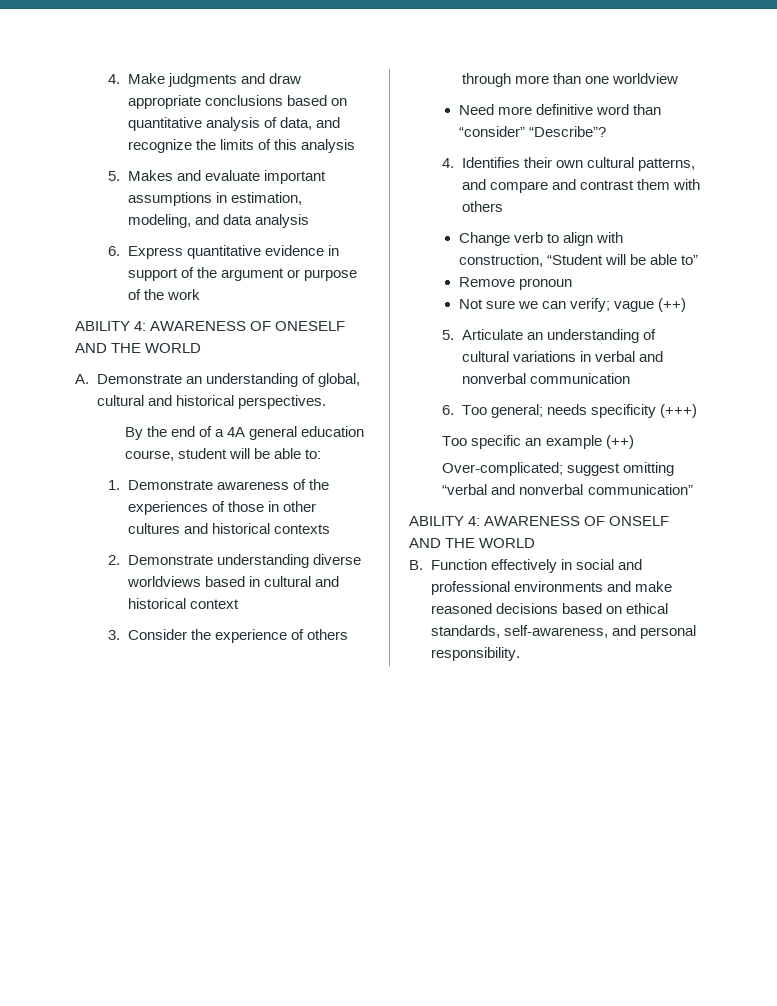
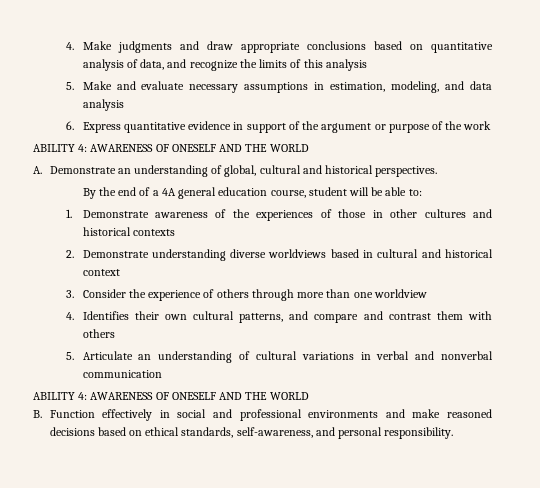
- 5. Makes and evaluate important assumptions in estimation, modeling, and data analysis
+ 5. Make and evaluate necessary assumptions in estimation, modeling, and data analysis
- Need more definitive word than “consider” “Describe”?
- Change verb to align with construction, “Student will be able to”
- Remove pronoun
- Not sure we can verify; vague (++)
  5. Articulate an understanding of cultural variations in verbal and nonverbal communication
- 6. Too general; needs specificity (+++)
- Too specific an example (++)
- Over-complicated; suggest omitting “verbal and nonverbal communication”
- ABILITY 4: AWARENESS OF ONSELF AND THE WORLD
+ ABILITY 4: AWARENESS OF ONESELF AND THE WORLD

